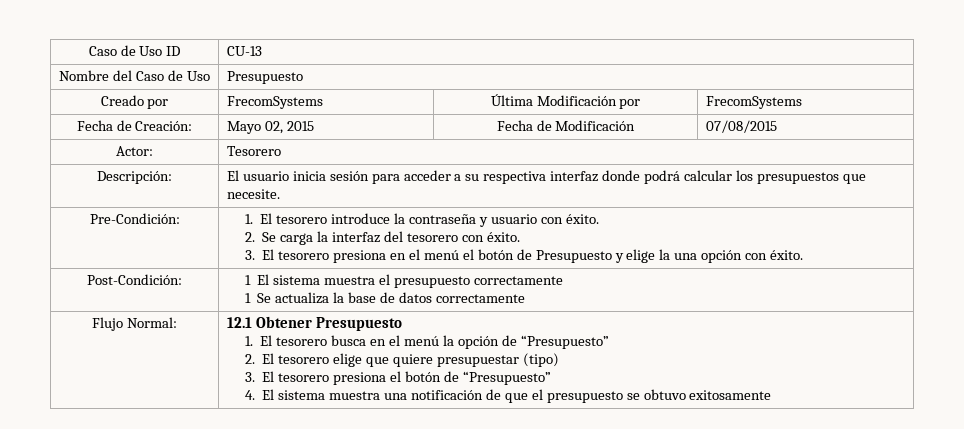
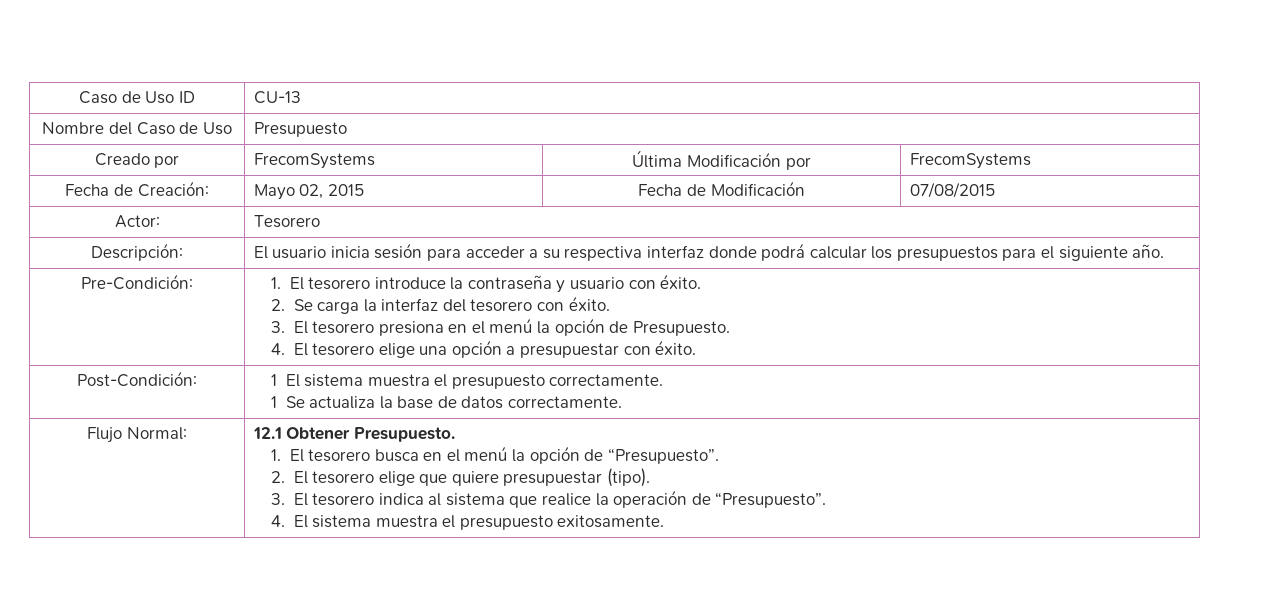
- Descripción: | El usuario inicia sesión para acceder a su respectiva interfaz donde podrá calcular los presupuestos que necesite.
+ Descripción: | El usuario inicia sesión para acceder a su respectiva interfaz donde podrá calcular los presupuestos para el siguiente año.
- 3. El tesorero presiona en el menú el botón de Presupuesto y elige la una opción con éxito.
+ 3. El tesorero presiona en el menú la opción de Presupuesto.
+ 4. El tesorero elige una opción a presupuestar con éxito.
- Post-Condición: | 1 El sistema muestra el presupuesto correctamente
- 1 Se actualiza la base de datos correctamente
+ Post-Condición: | 1 El sistema muestra el presupuesto correctamente.
+ 1 Se actualiza la base de datos correctamente.
- 12.1 Obtener Presupuesto
+ 12.1 Obtener Presupuesto.
- 1. El tesorero busca en el menú la opción de “Presupuesto”
+ 1. El tesorero busca en el menú la opción de “Presupuesto”.
- 2. El tesorero elige que quiere presupuestar (tipo)
- 3. El tesorero presiona el botón de “Presupuesto”
- 4. El sistema muestra una notificación de que el presupuesto se obtuvo exitosamente
+ 2. El tesorero elige que quiere presupuestar (tipo).
+ 3. El tesorero indica al sistema que realice la operación de “Presupuesto”.
+ 4. El sistema muestra el presupuesto exitosamente.

